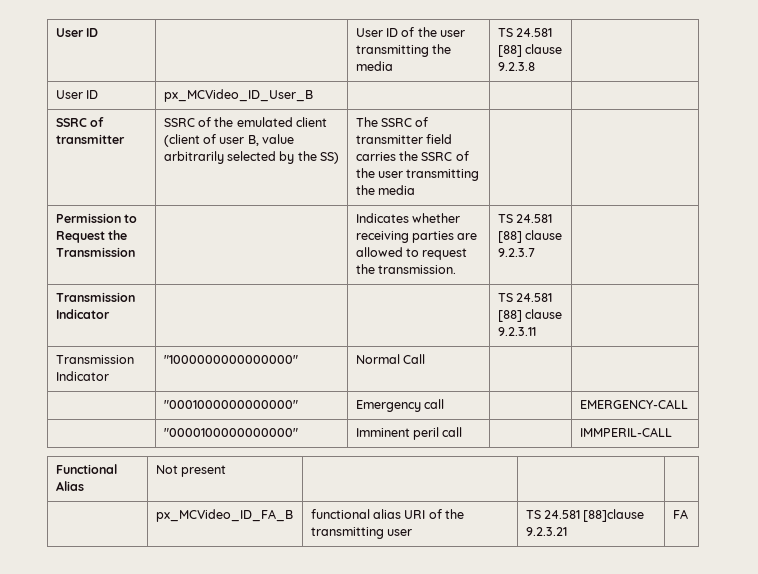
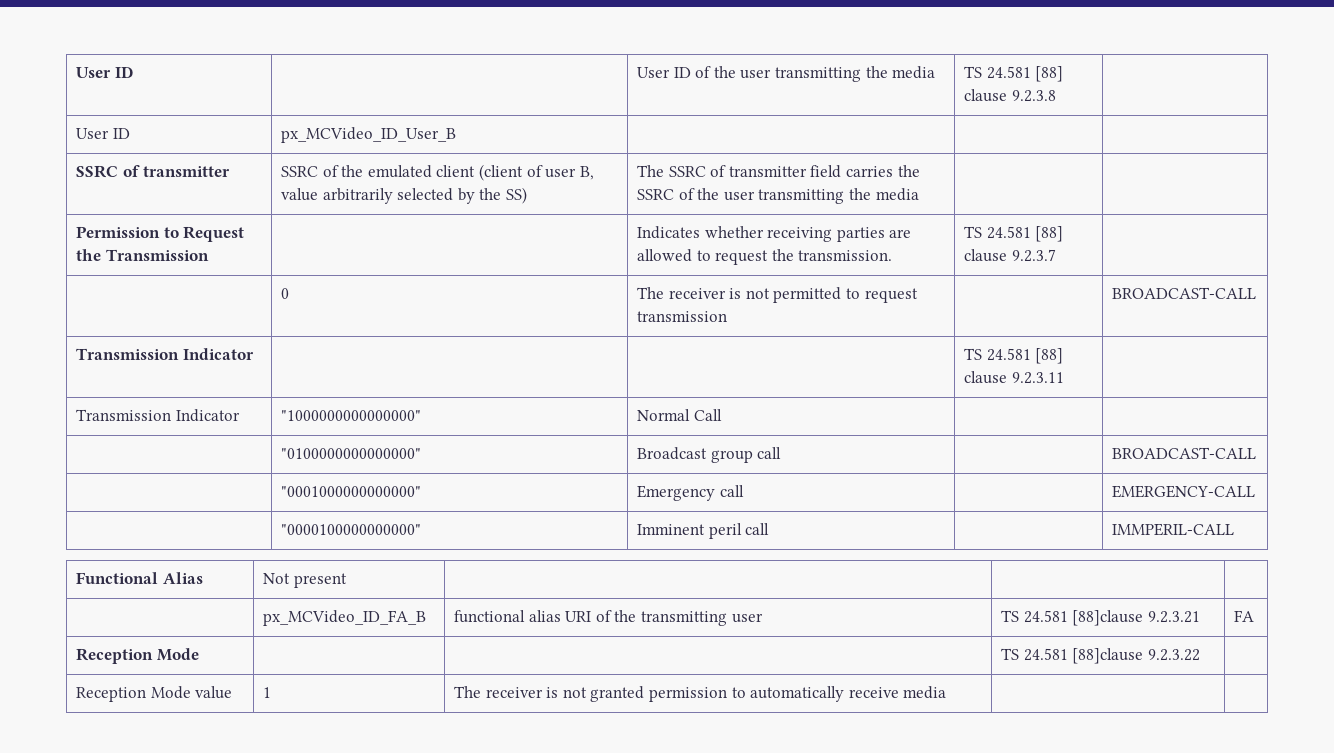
+ | 0 | The receiver is not permitted to request transmission | | BROADCAST-CALL
+ | "0100000000000000" | Broadcast group call | | BROADCAST-CALL
+ Reception Mode | | | TS 24.581 [88]clause 9.2.3.22 |
+ Reception Mode value | 1 | The receiver is not granted permission to automatically receive media | |

